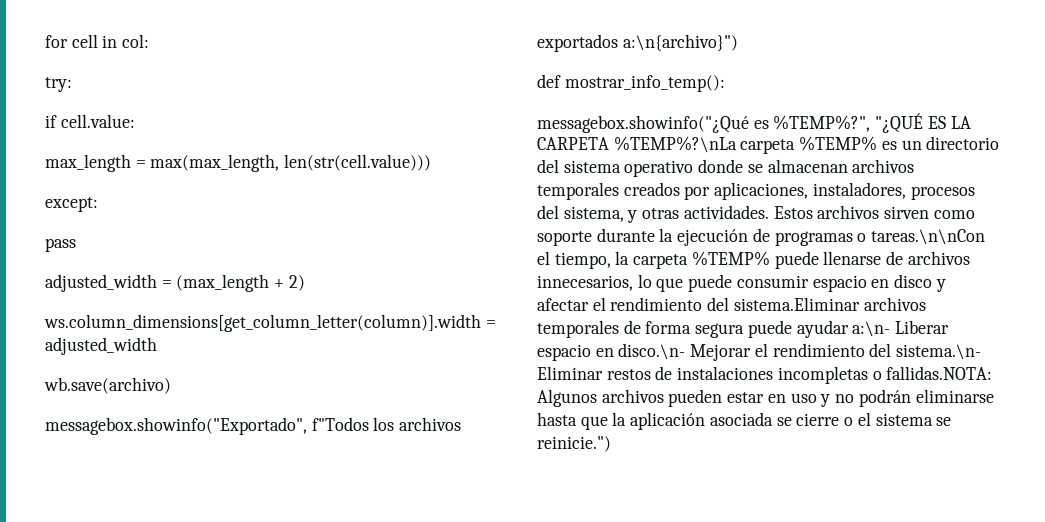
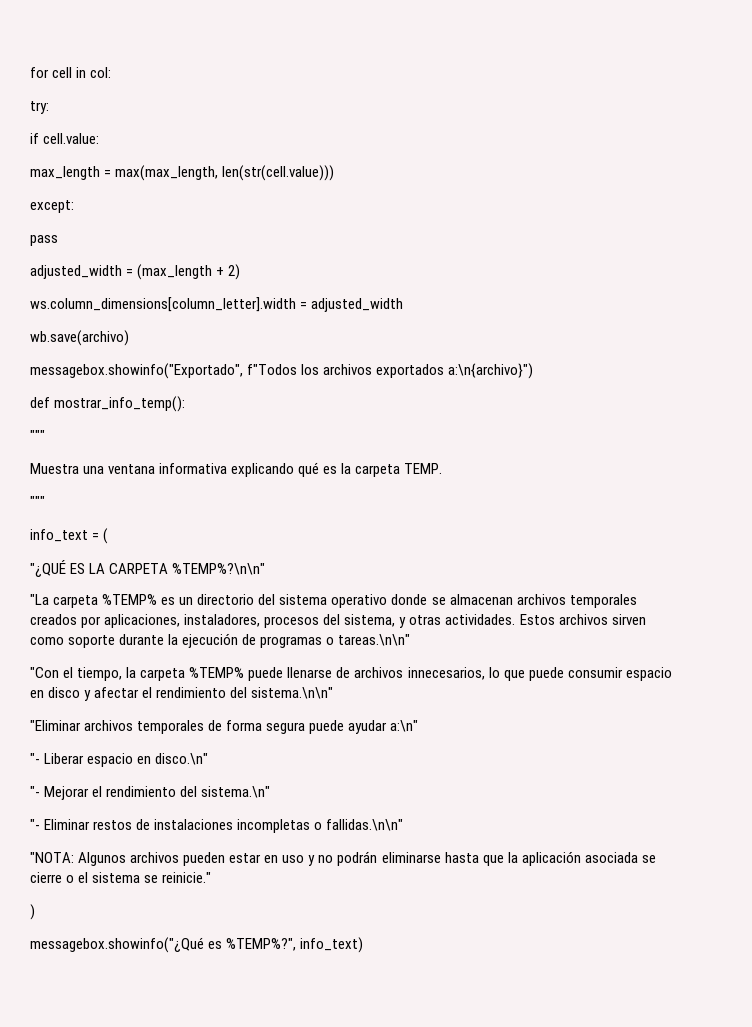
- ws.column_dimensions[get_column_letter(column)].width = adjusted_width
+ ws.column_dimensions[column_letter].width = adjusted_width
  def mostrar_info_temp():
- messagebox.showinfo("¿Qué es %TEMP%?", "¿QUÉ ES LA CARPETA %TEMP%?\nLa carpeta %TEMP% es un directorio del sistema operativo donde se almacenan archivos temporales creados por aplicaciones, instaladores, procesos del sistema, y otras actividades.
+ """
+ Muestra una ventana informativa explicando qué es la carpeta TEMP.
+ """
+ info_text = (
+ "¿QUÉ ES LA CARPETA %TEMP%?\n\n"
+ "La carpeta %TEMP% es un directorio del sistema operativo donde se almacenan archivos temporales creados por aplicaciones, instaladores, procesos del sistema, y otras actividades.
- Estos archivos sirven como soporte durante la ejecución de programas o tareas.\n\nCon el tiempo, la carpeta %TEMP% puede llenarse de archivos innecesarios, lo que puede consumir espacio en disco y afectar el rendimiento del sistema.Eliminar archivos temporales de forma segura puede ayudar a:\n- Liberar espacio en disco.\n- Mejorar el rendimiento del sistema.\n- Eliminar restos de instalaciones incompletas o fallidas.NOTA:
+ Estos archivos sirven como soporte durante la ejecución de programas o tareas.\n\n"
+ "Con el tiempo, la carpeta %TEMP% puede llenarse de archivos innecesarios, lo que puede consumir espacio en disco y afectar el rendimiento del sistema.\n\n"
+ "Eliminar archivos temporales de forma segura puede ayudar a:\n"
+ "- Liberar espacio en disco.\n"
+ "- Mejorar el rendimiento del sistema.\n"
+ "- Eliminar restos de instalaciones incompletas o fallidas.\n\n"
+ "NOTA:
- Algunos archivos pueden estar en uso y no podrán eliminarse hasta que la aplicación asociada se cierre o el sistema se reinicie.")
+ Algunos archivos pueden estar en uso y no podrán eliminarse hasta que la aplicación asociada se cierre o el sistema se reinicie."
+ )
+ messagebox.showinfo("¿Qué es %TEMP%?", info_text)

